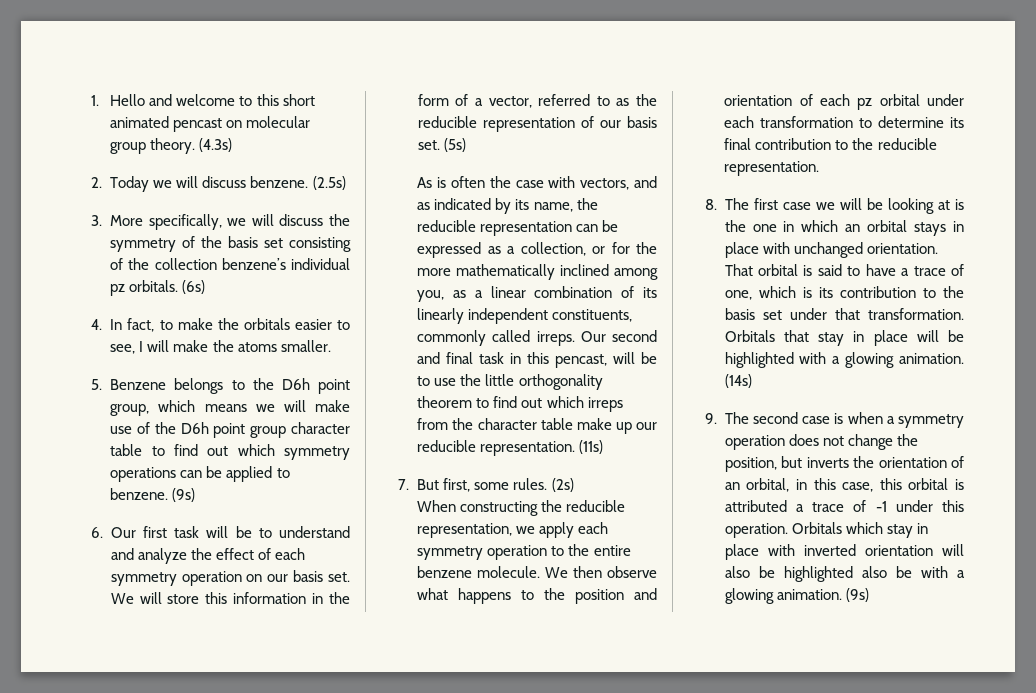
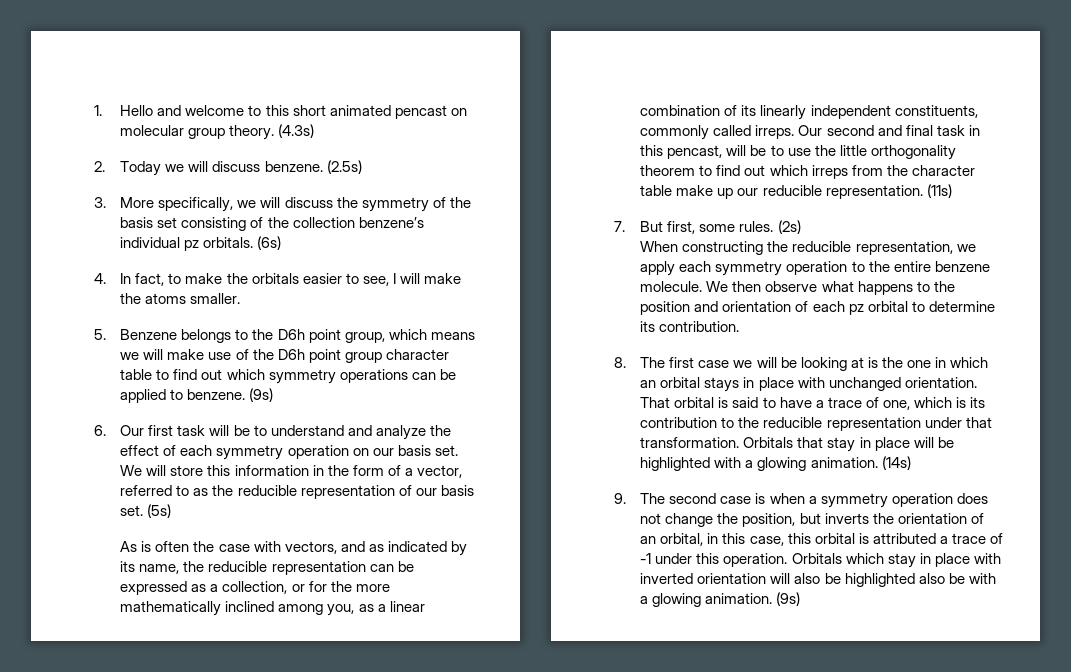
- We then observe what happens to the position and orientation of each pz orbital under each transformation to determine its final contribution to the reducible representation.
+ We then observe what happens to the position and orientation of each pz orbital to determine its contribution.
- That orbital is said to have a trace of one, which is its contribution to the basis set under that transformation.
+ That orbital is said to have a trace of one, which is its contribution to the reducible representation under that transformation.

